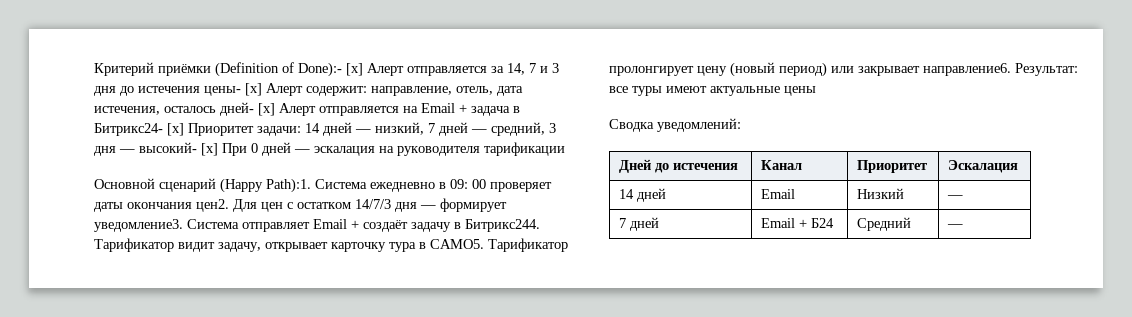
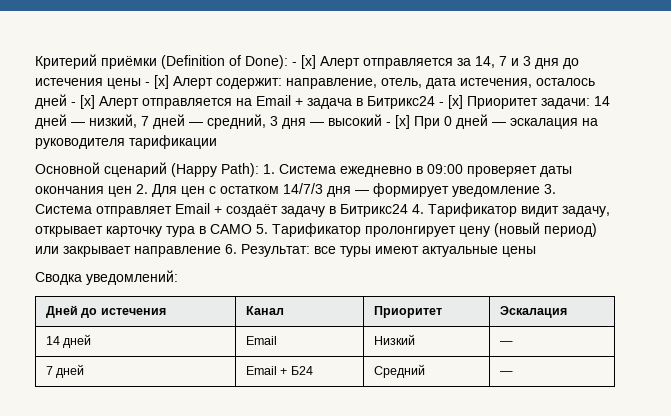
- Критерий приёмки (Definition of Done):- [x] Алерт отправляется за 14, 7 и 3 дня до истечения цены- [x] Алерт содержит: направление, отель, дата истечения, осталось дней- [x] Алерт отправляется на Email + задача в Битрикс24- [x] Приоритет задачи: 14 дней — низкий, 7 дней — средний, 3 дня — высокий- [x] При 0 дней — эскалация на руководителя тарификации
+ Критерий приёмки (Definition of Done): - [x] Алерт отправляется за 14, 7 и 3 дня до истечения цены - [x] Алерт содержит: направление, отель, дата истечения, осталось дней - [x] Алерт отправляется на Email + задача в Битрикс24 - [x] Приоритет задачи: 14 дней — низкий, 7 дней — средний, 3 дня — высокий - [x] При 0 дней — эскалация на руководителя тарификации
- Основной сценарий (Happy Path):1. Система ежедневно в 09: 00 проверяет даты окончания цен2. Для цен с остатком 14/7/3 дня — формирует уведомление3. Система отправляет Email + создаёт задачу в Битрикс244. Тарификатор видит задачу, открывает карточку тура в САМО5. Тарификатор пролонгирует цену (новый период) или закрывает направление6. Результат: все туры имеют актуальные цены
+ Основной сценарий (Happy Path): 1. Система ежедневно в 09:00 проверяет даты окончания цен 2. Для цен с остатком 14/7/3 дня — формирует уведомление 3. Система отправляет Email + создаёт задачу в Битрикс24 4. Тарификатор видит задачу, открывает карточку тура в САМО 5. Тарификатор пролонгирует цену (новый период) или закрывает направление 6. Результат: все туры имеют актуальные цены

